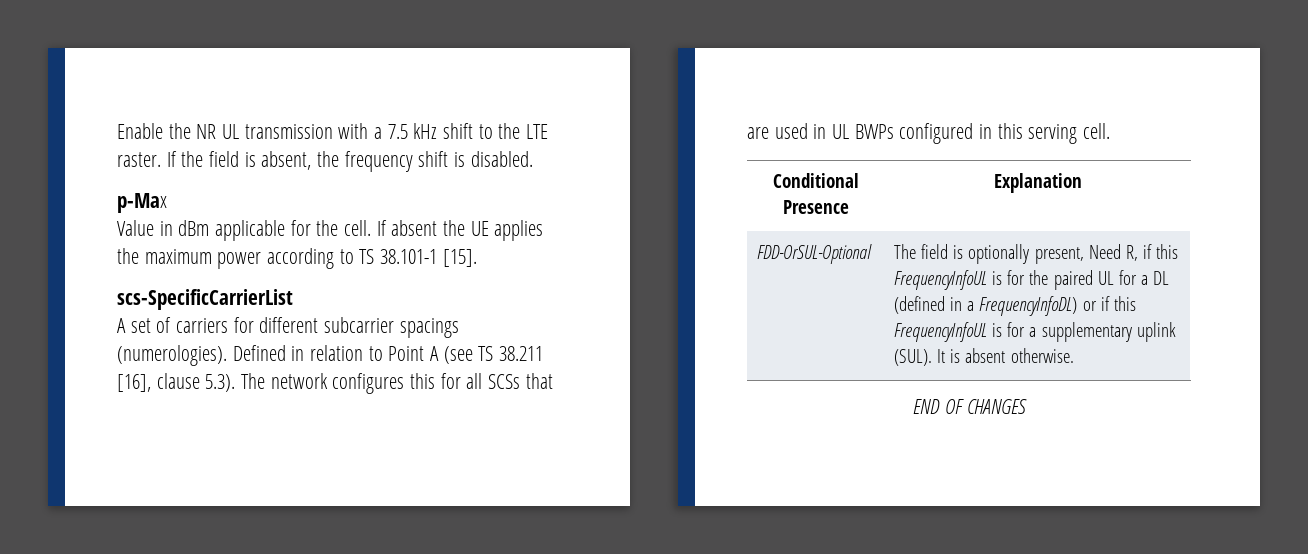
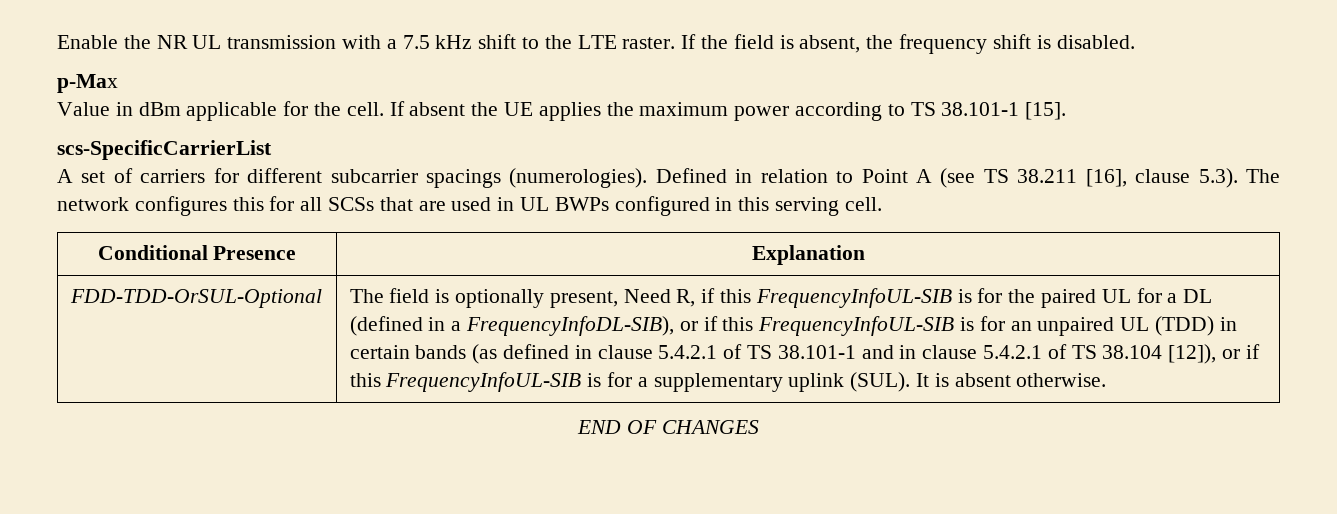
- FDD-OrSUL-Optional
+ FDD-TDD-OrSUL-Optional
- The field is optionally present, Need R, if this FrequencyInfoUL is for the paired UL for a DL (defined in a FrequencyInfoDL) or if this FrequencyInfoUL is for a supplementary uplink (SUL).
+ The field is optionally present, Need R, if this FrequencyInfoUL-SIB is for the paired UL for a DL (defined in a FrequencyInfoDL-SIB), or if this FrequencyInfoUL-SIB is for an unpaired UL (TDD) in certain bands (as defined in clause 5.4.2.1 of TS 38.101-1 and in clause 5.4.2.1 of TS 38.104 [12]), or if this FrequencyInfoUL-SIB is for a supplementary uplink (SUL).

